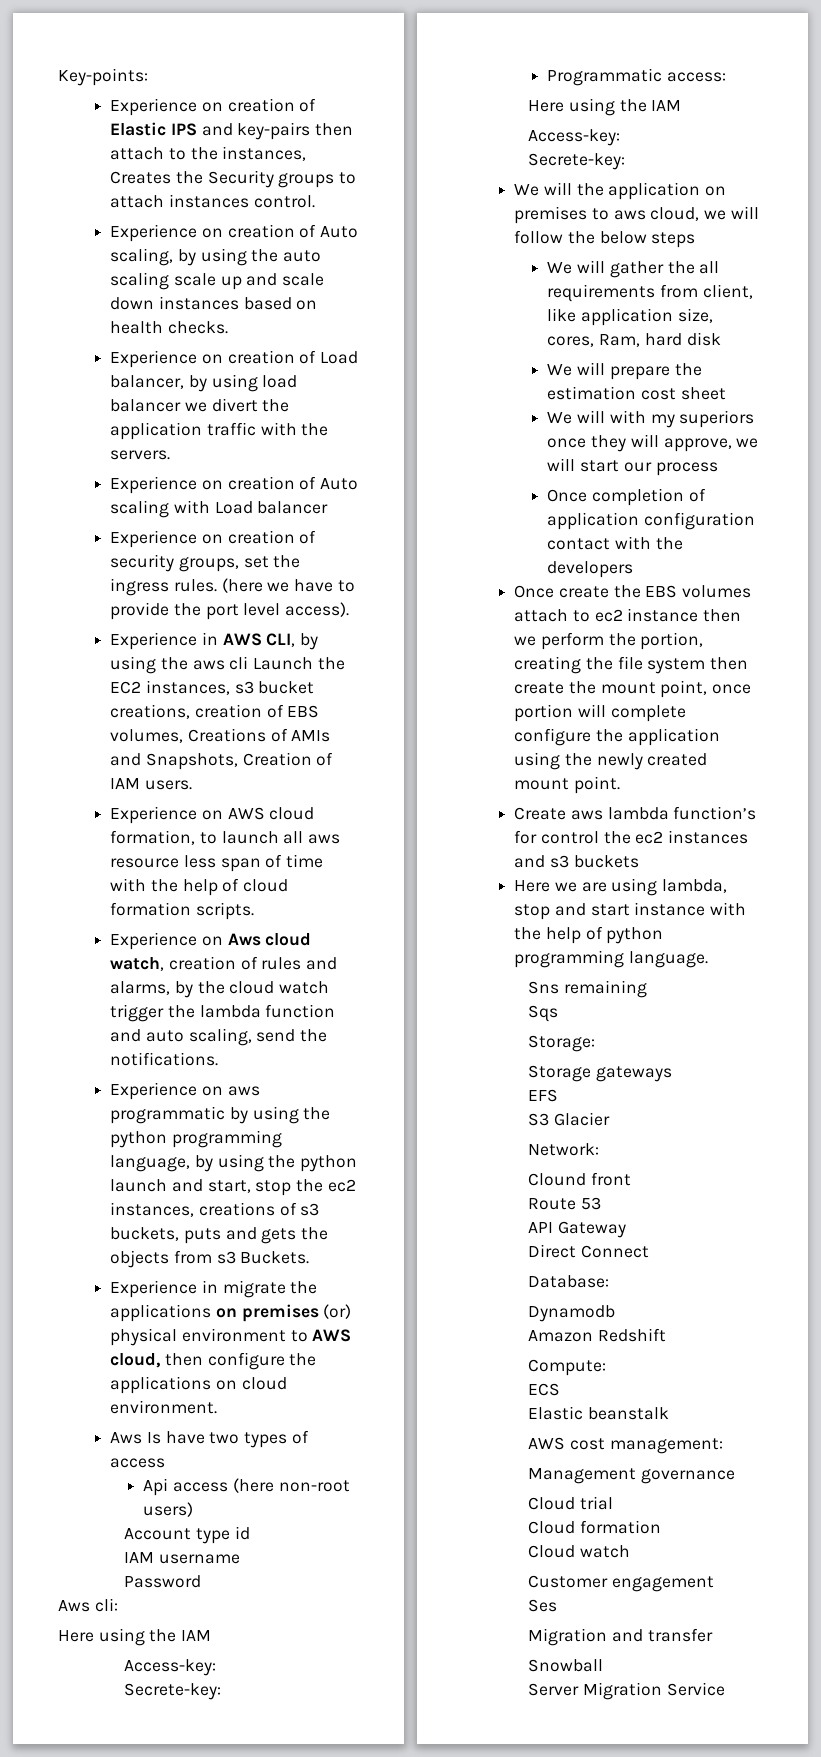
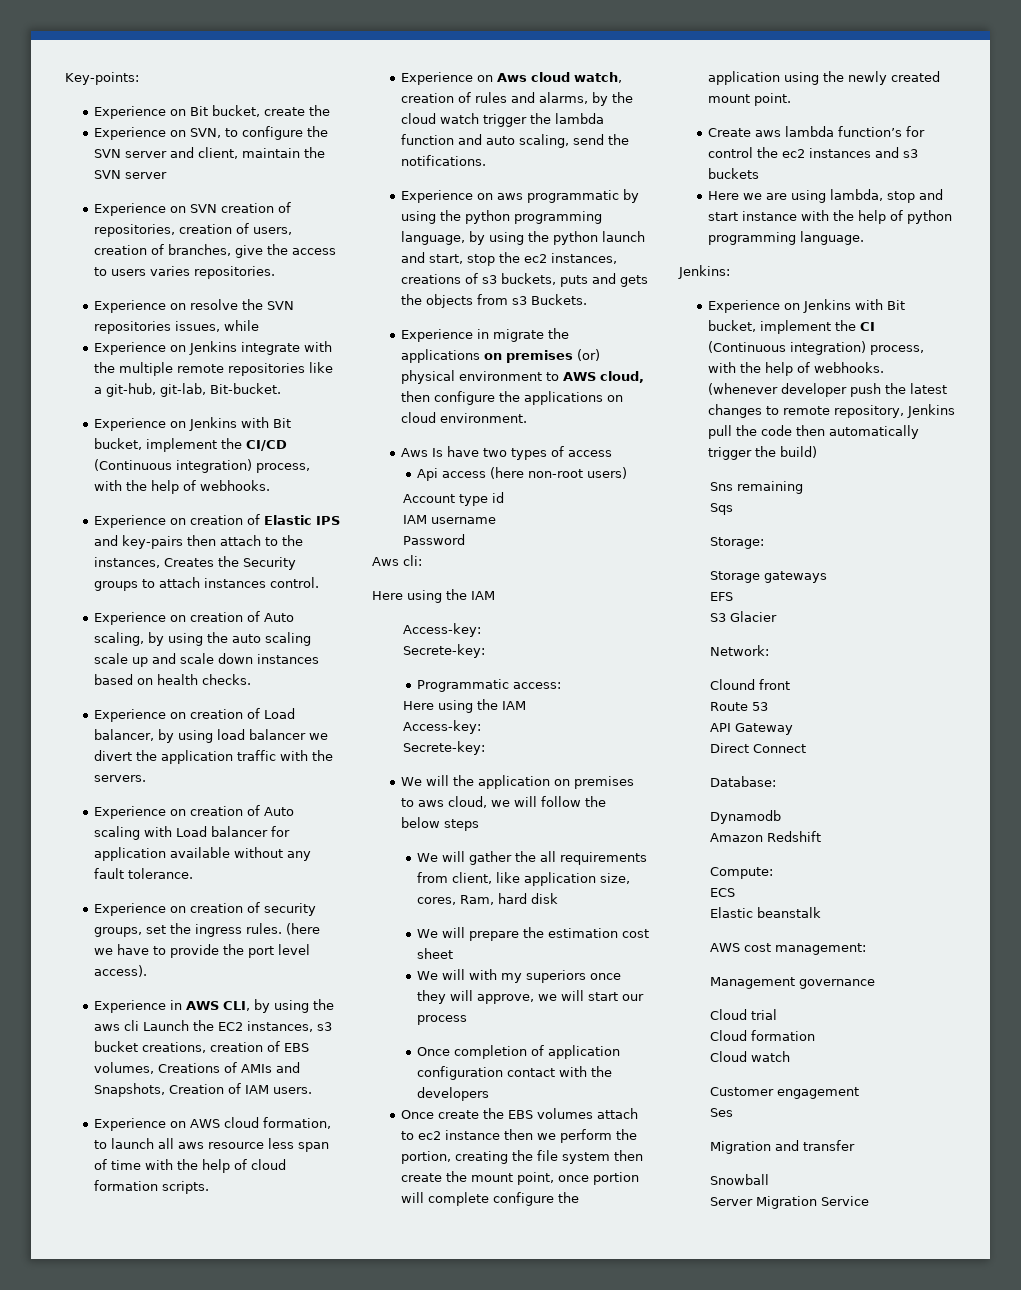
+ Experience on Bit bucket, create the
+ Experience on SVN, to configure the SVN server and client, maintain the SVN server
+ Experience on SVN creation of repositories, creation of users, creation of branches, give the access to users varies repositories.
+ Experience on resolve the SVN repositories issues, while
+ Experience on Jenkins integrate with the multiple remote repositories like a git-hub, git-lab, Bit-bucket.
+ Experience on Jenkins with Bit bucket, implement the CI/CD (Continuous integration) process, with the help of webhooks.
- Experience on creation of Auto scaling with Load balancer
+ Experience on creation of Auto scaling with Load balancer for application available without any fault tolerance.
+ Jenkins:
+ Experience on Jenkins with Bit bucket, implement the CI (Continuous integration) process, with the help of webhooks. (whenever developer push the latest changes to remote repository, Jenkins pull the code then automatically trigger the build)

